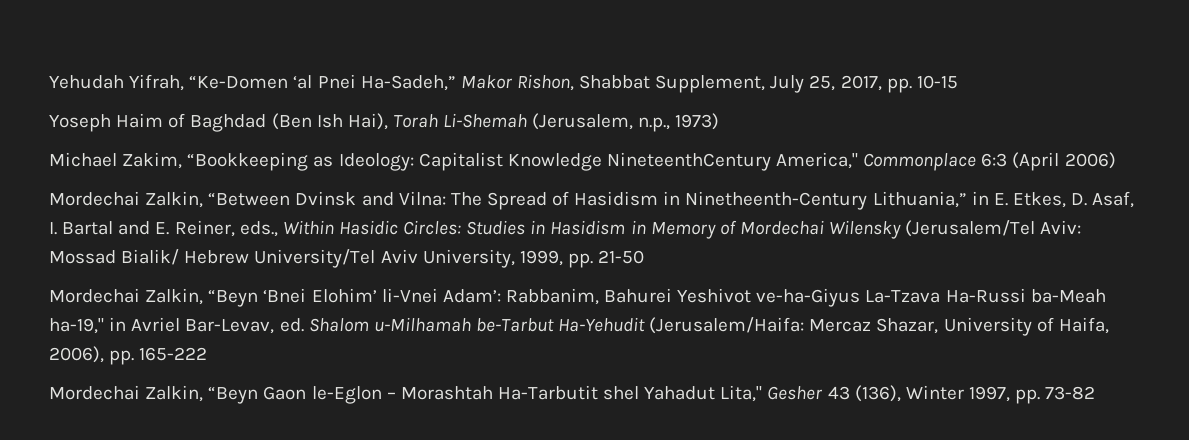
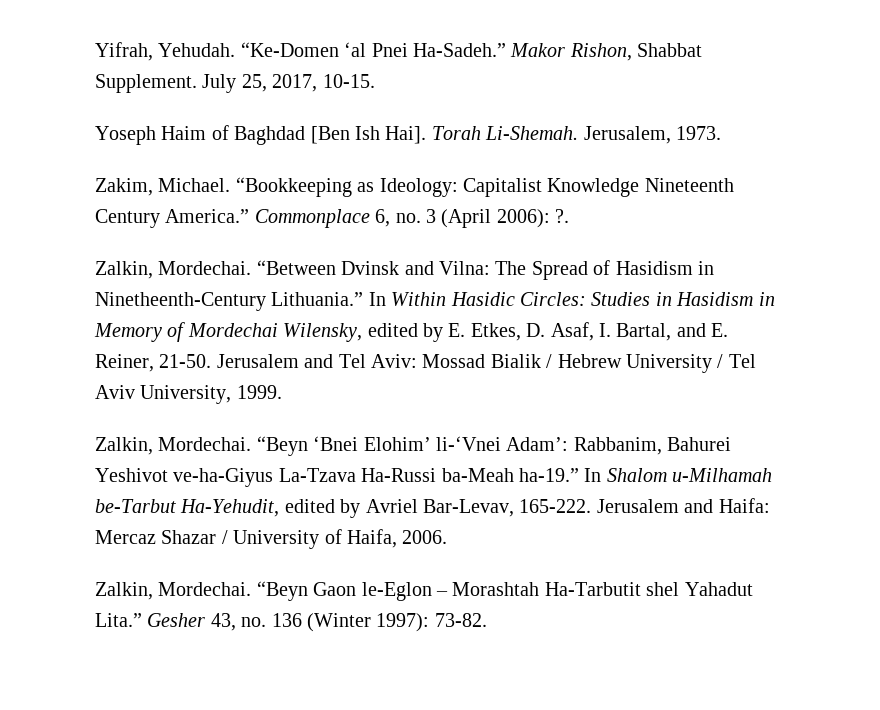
- Yehudah Yifrah, “Ke-Domen ‘al Pnei Ha-Sadeh,” Makor Rishon, Shabbat Supplement, July 25, 2017, pp. 10-15
+ Yifrah, Yehudah. “Ke-Domen ‘al Pnei Ha-Sadeh.” Makor Rishon, Shabbat Supplement. July 25, 2017, 10-15.
- Yoseph Haim of Baghdad (Ben Ish Hai), Torah Li-Shemah (Jerusalem, n.p., 1973)
- Michael Zakim, “Bookkeeping as Ideology: Capitalist Knowledge NineteenthCentury America," Commonplace 6:3 (April 2006)
- Mordechai Zalkin, “Between Dvinsk and Vilna: The Spread of Hasidism in Ninetheenth-Century Lithuania,” in E. Etkes, D. Asaf, I. Bartal and E. Reiner, eds., Within Hasidic Circles: Studies in Hasidism in Memory of Mordechai Wilensky (Jerusalem/Tel Aviv: Mossad Bialik/ Hebrew University/Tel Aviv University, 1999, pp. 21-50
- Mordechai Zalkin, “Beyn ‘Bnei Elohim’ li-Vnei Adam’: Rabbanim, Bahurei Yeshivot ve-ha-Giyus La-Tzava Ha-Russi ba-Meah ha-19," in Avriel Bar-Levav, ed. Shalom u-Milhamah be-Tarbut Ha-Yehudit (Jerusalem/Haifa: Mercaz Shazar, University of Haifa, 2006), pp. 165-222
- Mordechai Zalkin, “Beyn Gaon le-Eglon – Morashtah Ha-Tarbutit shel Yahadut Lita," Gesher 43 (136), Winter 1997, pp. 73-82
+ Yoseph Haim of Baghdad [Ben Ish Hai]. Torah Li-Shemah. Jerusalem, 1973.
+ Zakim, Michael. “Bookkeeping as Ideology: Capitalist Knowledge Nineteenth Century America.” Commonplace 6, no. 3 (April 2006): ?.
+ Zalkin, Mordechai. “Between Dvinsk and Vilna: The Spread of Hasidism in Ninetheenth-Century Lithuania.” In Within Hasidic Circles: Studies in Hasidism in Memory of Mordechai Wilensky, edited by E. Etkes, D. Asaf, I. Bartal, and E. Reiner, 21-50. Jerusalem and Tel Aviv: Mossad Bialik / Hebrew University / Tel Aviv University, 1999.
+ Zalkin, Mordechai. “Beyn ‘Bnei Elohim’ li-‘Vnei Adam’: Rabbanim, Bahurei Yeshivot ve-ha-Giyus La-Tzava Ha-Russi ba-Meah ha-19.” In Shalom u-Milhamah be-Tarbut Ha-Yehudit, edited by Avriel Bar-Levav, 165-222. Jerusalem and Haifa: Mercaz Shazar / University of Haifa, 2006.
+ Zalkin, Mordechai. “Beyn Gaon le-Eglon – Morashtah Ha-Tarbutit shel Yahadut Lita.” Gesher 43, no. 136 (Winter 1997): 73-82.

